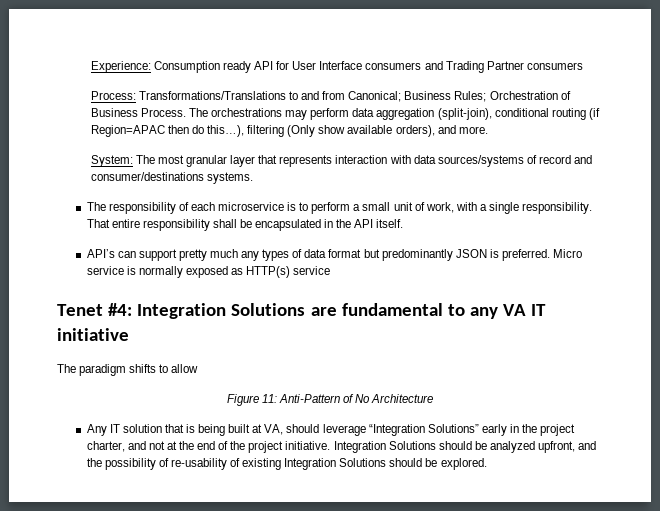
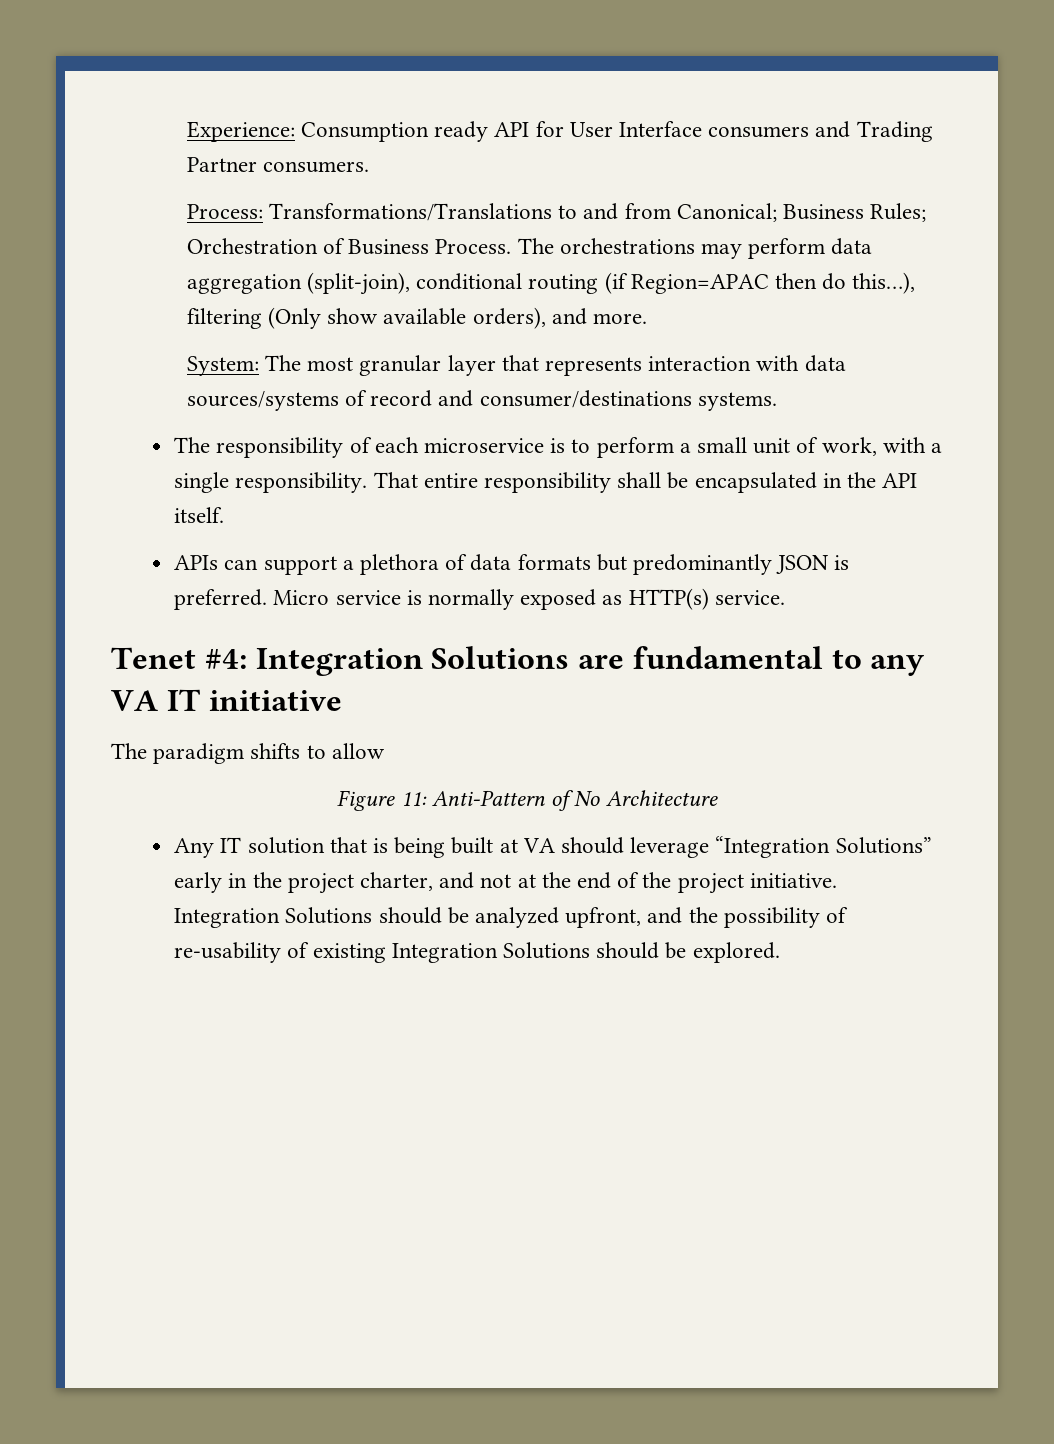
- Experience: Consumption ready API for User Interface consumers and Trading Partner consumers
+ Experience: Consumption ready API for User Interface consumers and Trading Partner consumers.
- API’s can support pretty much any types of data format but predominantly JSON is preferred.
+ APIs can support a plethora of data formats but predominantly JSON is preferred.
- Micro service is normally exposed as HTTP(s) service
+ Micro service is normally exposed as HTTP(s) service.
- Any IT solution that is being built at VA, should leverage “Integration Solutions” early in the project charter, and not at the end of the project initiative.
+ Any IT solution that is being built at VA should leverage “Integration Solutions” early in the project charter, and not at the end of the project initiative.

